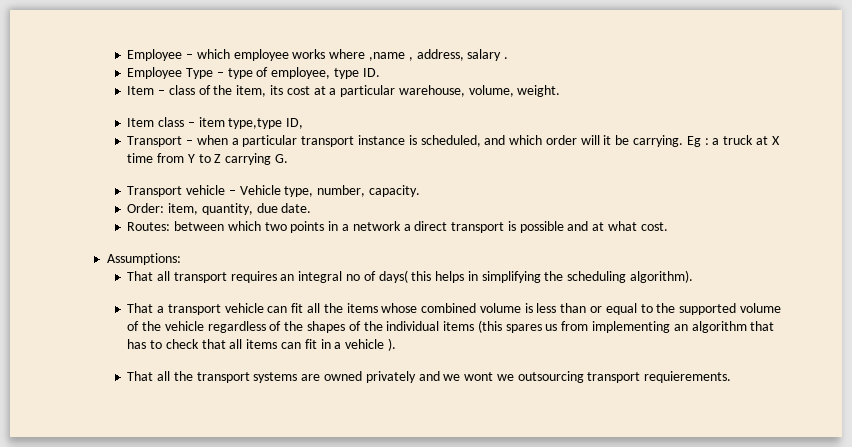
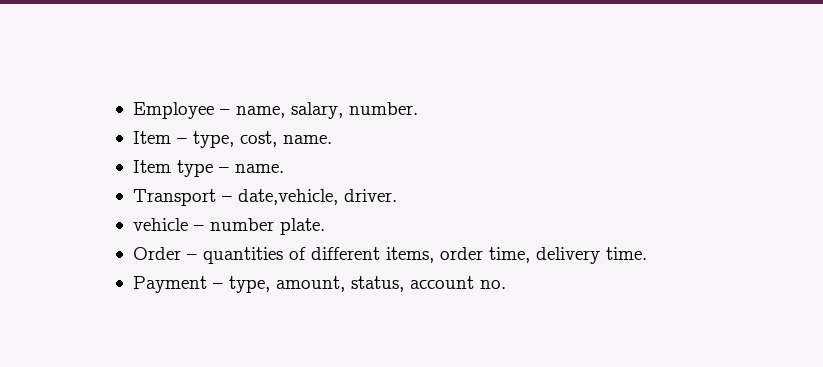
- Employee – which employee works where ,name , address, salary .
- Employee Type – type of employee, type ID.
- Item – class of the item, its cost at a particular warehouse, volume, weight.
- Item class – item type,type ID,
- Transport – when a particular transport instance is scheduled, and which order will it be carrying. Eg : a truck at X time from Y to Z carrying G.
- Transport vehicle – Vehicle type, number, capacity.
- Order: item, quantity, due date.
- Routes: between which two points in a network a direct transport is possible and at what cost.
- Assumptions:
- That all transport requires an integral no of days( this helps in simplifying the scheduling algorithm).
- That a transport vehicle can fit all the items whose combined volume is less than or equal to the supported volume of the vehicle regardless of the shapes of the individual items (this spares us from implementing an algorithm that has to check that all items can fit in a vehicle ).
- That all the transport systems are owned privately and we wont we outsourcing transport requierements.
+ Employee – name, salary, number.
+ Item – type, cost, name.
+ Item type – name.
+ Transport – date,vehicle, driver.
+ vehicle – number plate.
+ Order – quantities of different items, order time, delivery time.
+ Payment – type, amount, status, account no.

